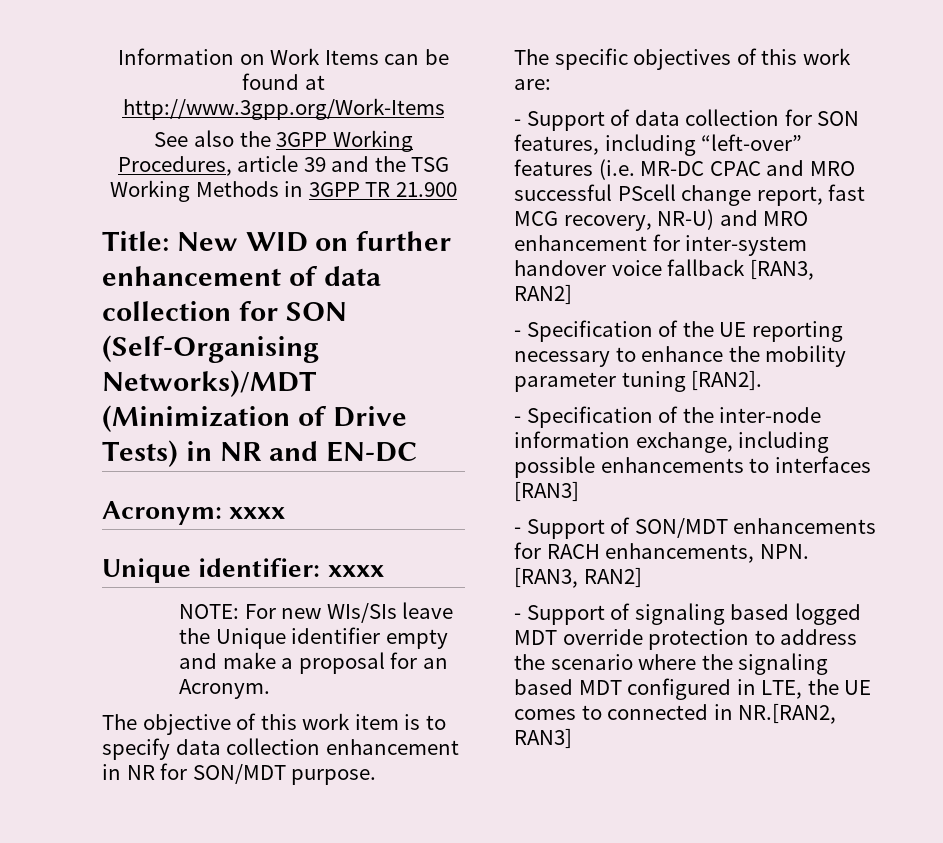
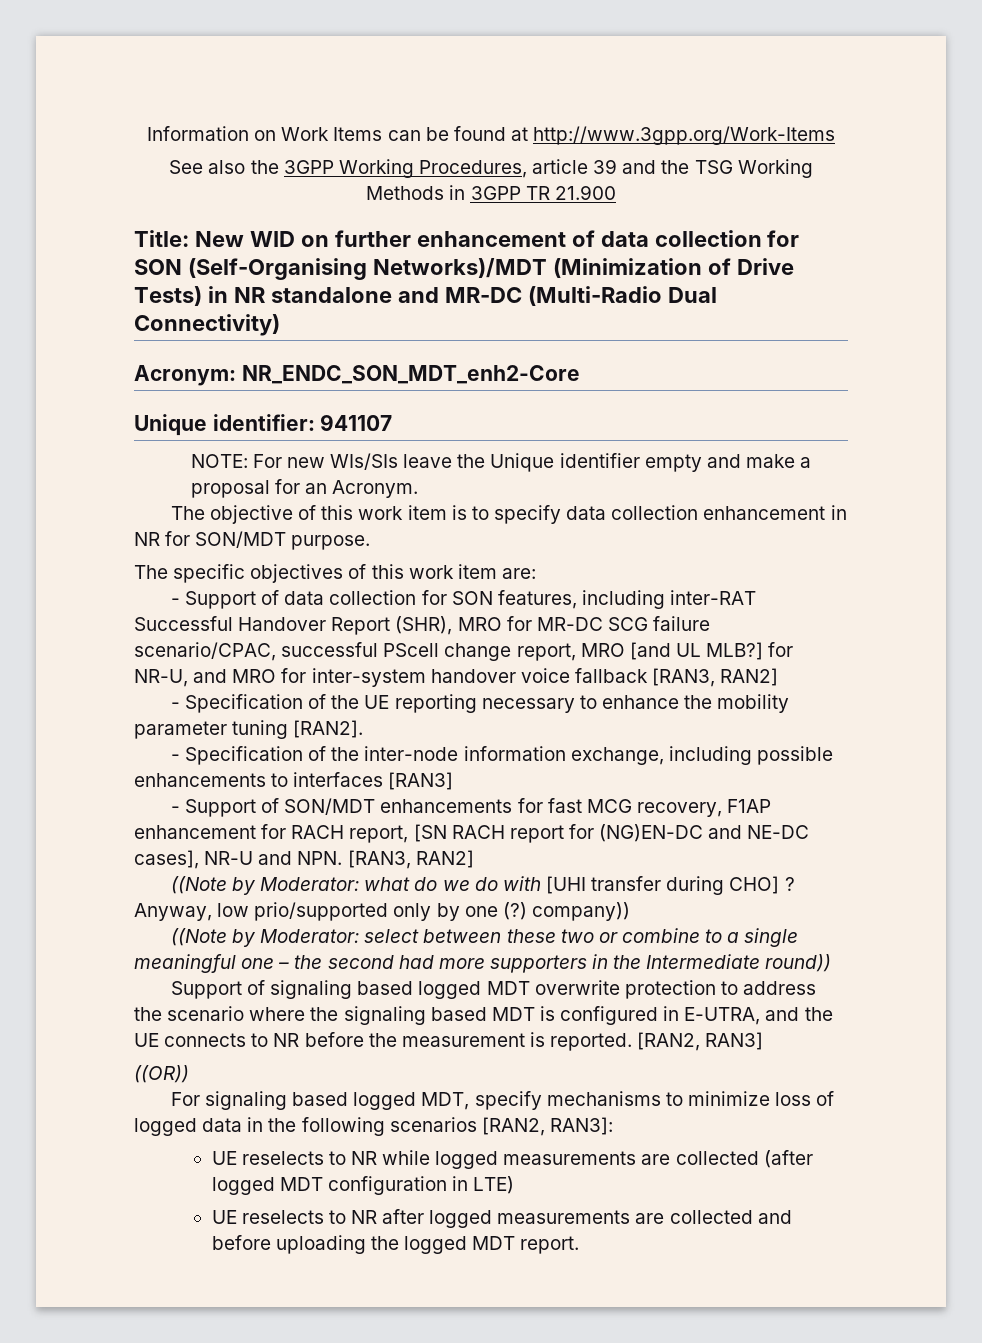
- Title: New WID on further enhancement of data collection for SON (Self-Organising Networks)/MDT (Minimization of Drive Tests) in NR and EN-DC
+ Title: New WID on further enhancement of data collection for SON (Self-Organising Networks)/MDT (Minimization of Drive Tests) in NR standalone and MR-DC (Multi-Radio Dual Connectivity)
- Acronym: xxxx
+ Acronym: NR_ENDC_SON_MDT_enh2-Core
- Unique identifier: xxxx
+ Unique identifier: 941107
- The specific objectives of this work are:
+ The specific objectives of this work item are:
- - Support of data collection for SON features, including “left-over” features (i.e. MR-DC CPAC and MRO successful PScell change report, fast MCG recovery, NR-U) and MRO enhancement for inter-system handover voice fallback [RAN3, RAN2]
+ - Support of data collection for SON features, including inter-RAT Successful Handover Report (SHR), MRO for MR-DC SCG failure scenario/CPAC, successful PScell change report, MRO [and UL MLB?] for NR-U, and MRO for inter-system handover voice fallback [RAN3, RAN2]
- - Support of SON/MDT enhancements for RACH enhancements, NPN. [RAN3, RAN2]
- - Support of signaling based logged MDT override protection to address the scenario where the signaling based MDT configured in LTE, the UE comes to connected in NR.[RAN2, RAN3]
+ - Support of SON/MDT enhancements for fast MCG recovery, F1AP enhancement for RACH report, [SN RACH report for (NG)EN-DC and NE-DC cases], NR-U and NPN. [RAN3, RAN2]
+ ((Note by Moderator: what do we do with [UHI transfer during CHO] ? Anyway, low prio/supported only by one (?) company))
+ ((Note by Moderator: select between these two or combine to a single meaningful one – the second had more supporters in the Intermediate round))
+ Support of signaling based logged MDT overwrite protection to address the scenario where the signaling based MDT is configured in E-UTRA, and the UE connects to NR before the measurement is reported. [RAN2, RAN3]
+ ((OR))
+ For signaling based logged MDT, specify mechanisms to minimize loss of logged data in the following scenarios [RAN2, RAN3]:
+ UE reselects to NR while logged measurements are collected (after logged MDT configuration in LTE)
+ UE reselects to NR after logged measurements are collected and before uploading the logged MDT report.

